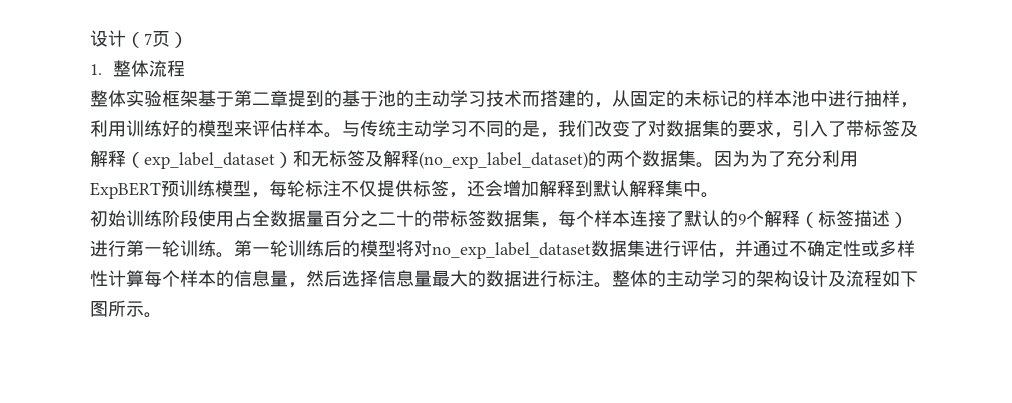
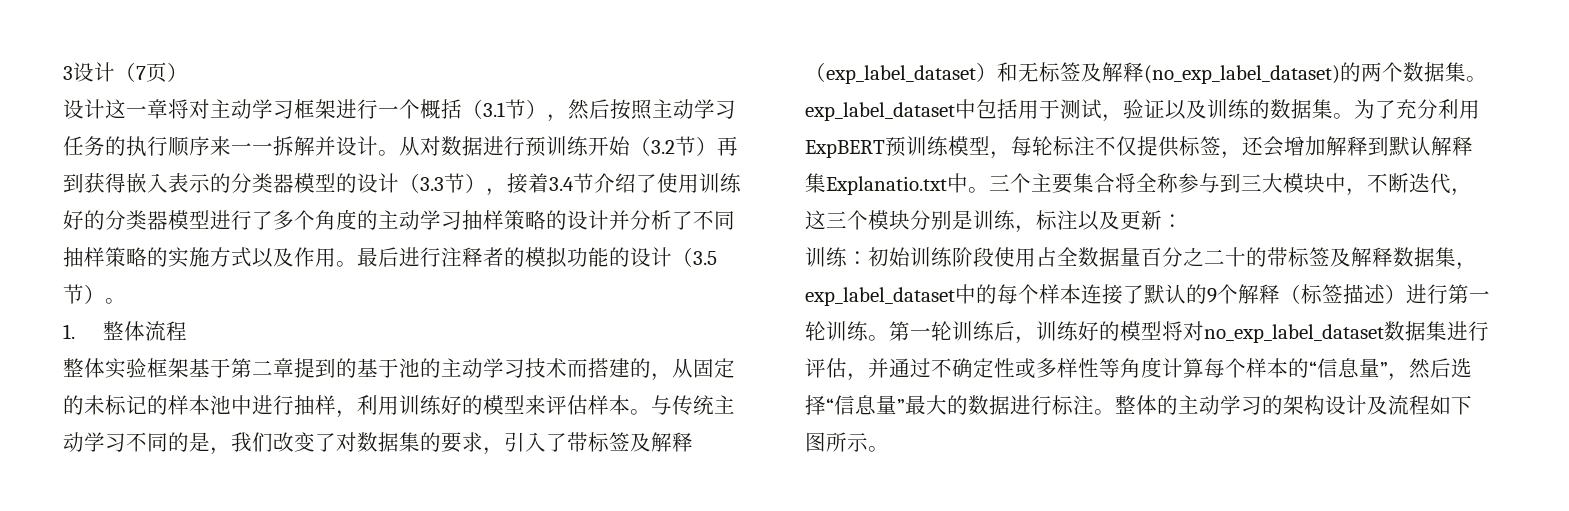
- 设计（7页）
+ 3设计（7页）
+ 设计这一章将对主动学习框架进行一个概括（3.1节），然后按照主动学习任务的执行顺序来一一拆解并设计。从对数据进行预训练开始（3.2节）再到获得嵌入表示的分类器模型的设计（3.3节），接着3.4节介绍了使用训练好的分类器模型进行了多个角度的主动学习抽样策略的设计并分析了不同抽样策略的实施方式以及作用。最后进行注释者的模拟功能的设计（3.5节）。
- 与传统主动学习不同的是，我们改变了对数据集的要求，引入了带标签及解释（exp_label_dataset）和无标签及解释(no_exp_label_dataset)的两个数据集。因为为了充分利用ExpBERT预训练模型，每轮标注不仅提供标签，还会增加解释到默认解释集中。
- 初始训练阶段使用占全数据量百分之二十的带标签数据集，每个样本连接了默认的9个解释（标签描述）进行第一轮训练。
+ 与传统主动学习不同的是，我们改变了对数据集的要求，引入了带标签及解释（exp_label_dataset）和无标签及解释(no_exp_label_dataset)的两个数据集。exp_label_dataset中包括用于测试，验证以及训练的数据集。为了充分利用ExpBERT预训练模型，每轮标注不仅提供标签，还会增加解释到默认解释集Explanatio.txt中。三个主要集合将全称参与到三大模块中，不断迭代，这三个模块分别是训练，标注以及更新：
+ 训练：初始训练阶段使用占全数据量百分之二十的带标签及解释数据集，exp_label_dataset中的每个样本连接了默认的9个解释（标签描述）进行第一轮训练。
- 第一轮训练后的模型将对no_exp_label_dataset数据集进行评估，并通过不确定性或多样性计算每个样本的信息量，然后选择信息量最大的数据进行标注。
+ 第一轮训练后，训练好的模型将对no_exp_label_dataset数据集进行评估，并通过不确定性或多样性等角度计算每个样本的“信息量”，然后选择“信息量”最大的数据进行标注。

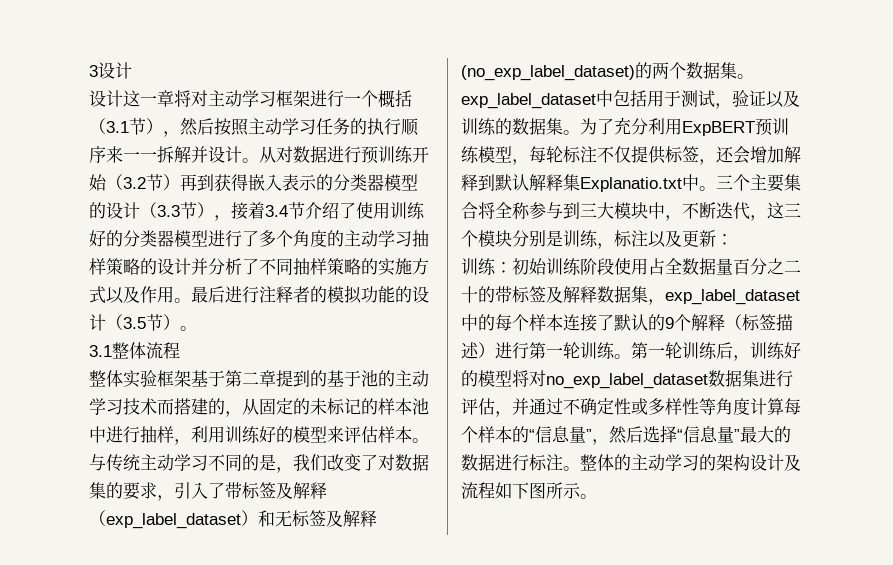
- 3设计（7页）
+ 3设计
- 1.整体流程
+ 3.1整体流程

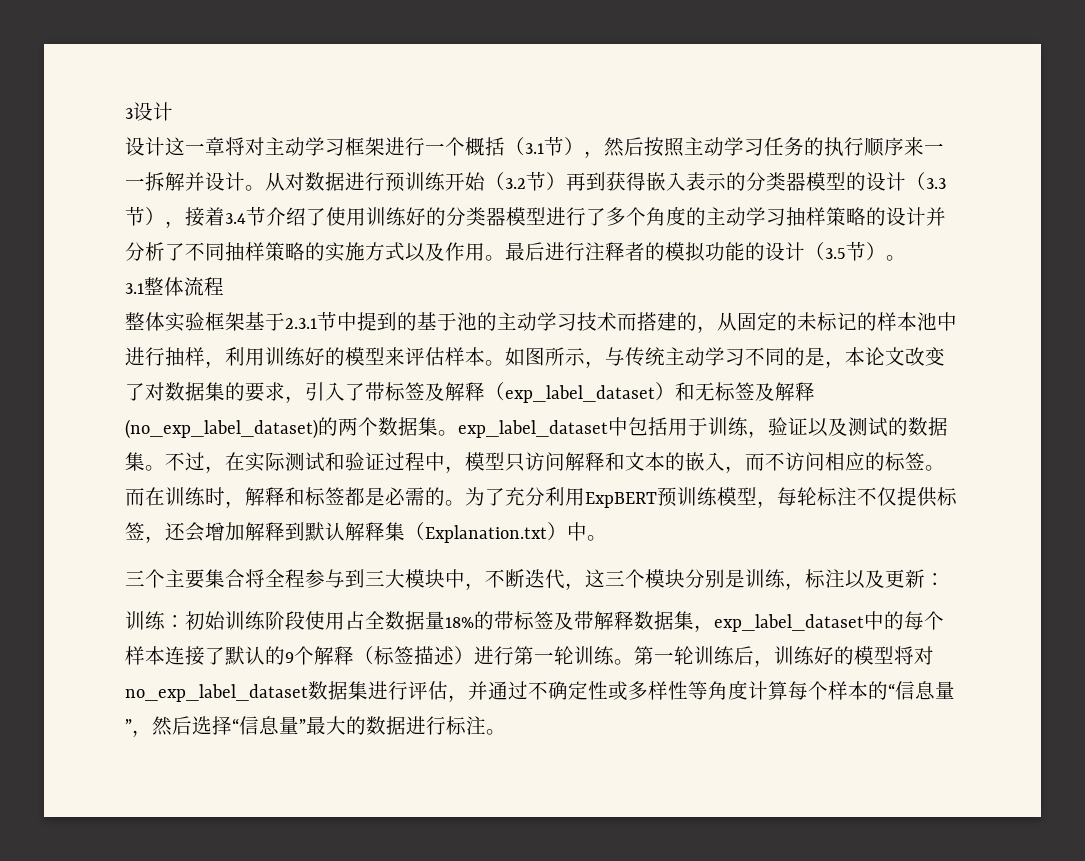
- 整体实验框架基于第二章提到的基于池的主动学习技术而搭建的，从固定的未标记的样本池中进行抽样，利用训练好的模型来评估样本。
+ 整体实验框架基于2.3.1节中提到的基于池的主动学习技术而搭建的，从固定的未标记的样本池中进行抽样，利用训练好的模型来评估样本。
- 与传统主动学习不同的是，我们改变了对数据集的要求，引入了带标签及解释（exp_label_dataset）和无标签及解释(no_exp_label_dataset)的两个数据集。exp_label_dataset中包括用于测试，验证以及训练的数据集。
+ 如图所示，与传统主动学习不同的是，本论文改变了对数据集的要求，引入了带标签及解释（exp_label_dataset）和无标签及解释(no_exp_label_dataset)的两个数据集。exp_label_dataset中包括用于训练，验证以及测试的数据集。
+ 不过，在实际测试和验证过程中，模型只访问解释和文本的嵌入，而不访问相应的标签。而在训练时，解释和标签都是必需的。
- 为了充分利用ExpBERT预训练模型，每轮标注不仅提供标签，还会增加解释到默认解释集Explanatio.txt中。三个主要集合将全称参与到三大模块中，不断迭代，这三个模块分别是训练，标注以及更新：
+ 为了充分利用ExpBERT预训练模型，每轮标注不仅提供标签，还会增加解释到默认解释集（Explanation.txt）中。
+ 三个主要集合将全程参与到三大模块中，不断迭代，这三个模块分别是训练，标注以及更新：
- 训练：初始训练阶段使用占全数据量百分之二十的带标签及解释数据集，exp_label_dataset中的每个样本连接了默认的9个解释（标签描述）进行第一轮训练。
+ 训练：初始训练阶段使用占全数据量18%的带标签及带解释数据集，exp_label_dataset中的每个样本连接了默认的9个解释（标签描述）进行第一轮训练。
- 整体的主动学习的架构设计及流程如下图所示。

